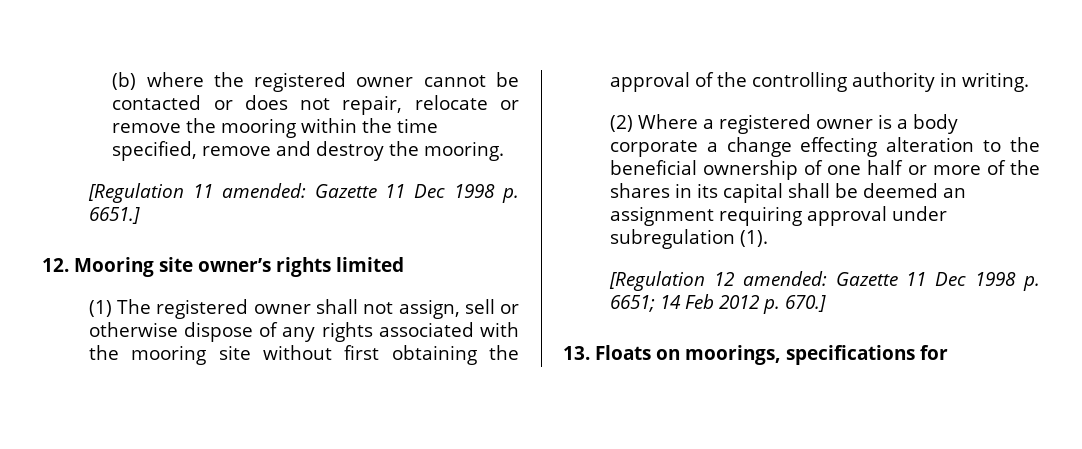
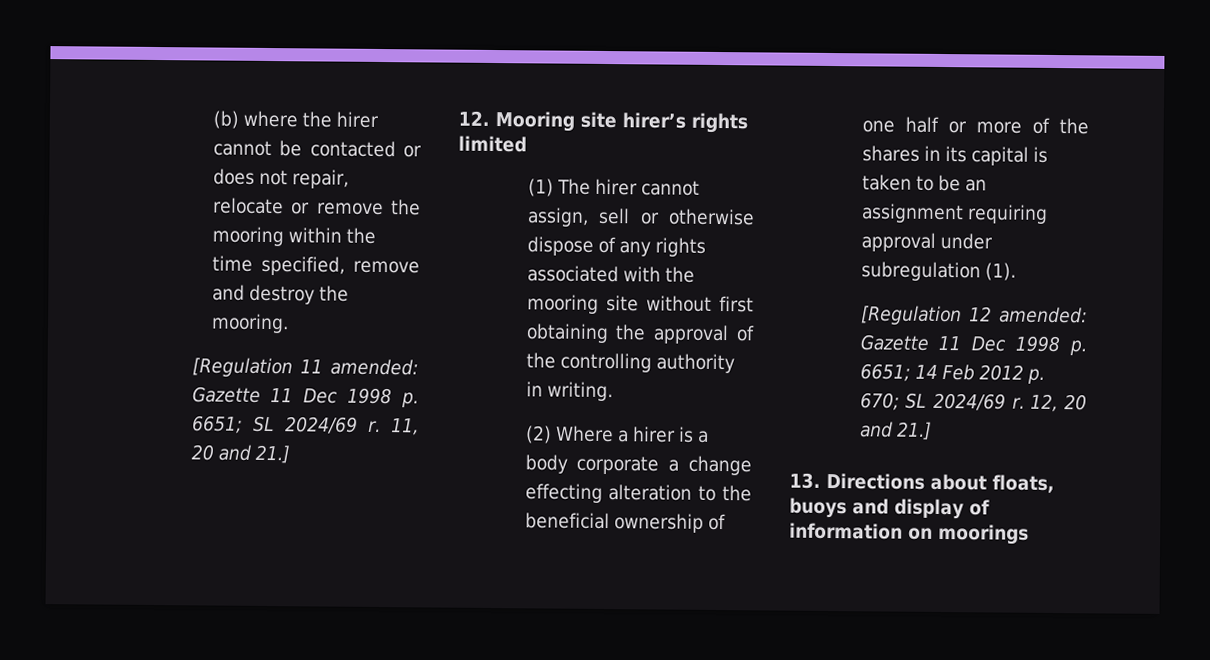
- (b) where the registered owner cannot be contacted or does not repair, relocate or remove the mooring within the time specified, remove and destroy the mooring.
+ (b) where the hirer cannot be contacted or does not repair, relocate or remove the mooring within the time specified, remove and destroy the mooring.
- [Regulation 11 amended: Gazette 11 Dec 1998 p. 6651.]
+ [Regulation 11 amended: Gazette 11 Dec 1998 p. 6651; SL 2024/69 r. 11, 20 and 21.]
- 12. Mooring site owner’s rights limited
+ 12. Mooring site hirer’s rights limited
- (1) The registered owner shall not assign, sell or otherwise dispose of any rights associated with the mooring site without first obtaining the approval of the controlling authority in writing.
+ (1) The hirer cannot assign, sell or otherwise dispose of any rights associated with the mooring site without first obtaining the approval of the controlling authority in writing.
- (2) Where a registered owner is a body corporate a change effecting alteration to the beneficial ownership of one half or more of the shares in its capital shall be deemed an assignment requiring approval under subregulation (1).
+ (2) Where a hirer is a body corporate a change effecting alteration to the beneficial ownership of one half or more of the shares in its capital is taken to be an assignment requiring approval under subregulation (1).
- [Regulation 12 amended: Gazette 11 Dec 1998 p. 6651; 14 Feb 2012 p. 670.]
- 13. Floats on moorings, specifications for
+ [Regulation 12 amended: Gazette 11 Dec 1998 p. 6651; 14 Feb 2012 p. 670; SL 2024/69 r. 12, 20 and 21.]
+ 13. Directions about floats, buoys and display of information on moorings

